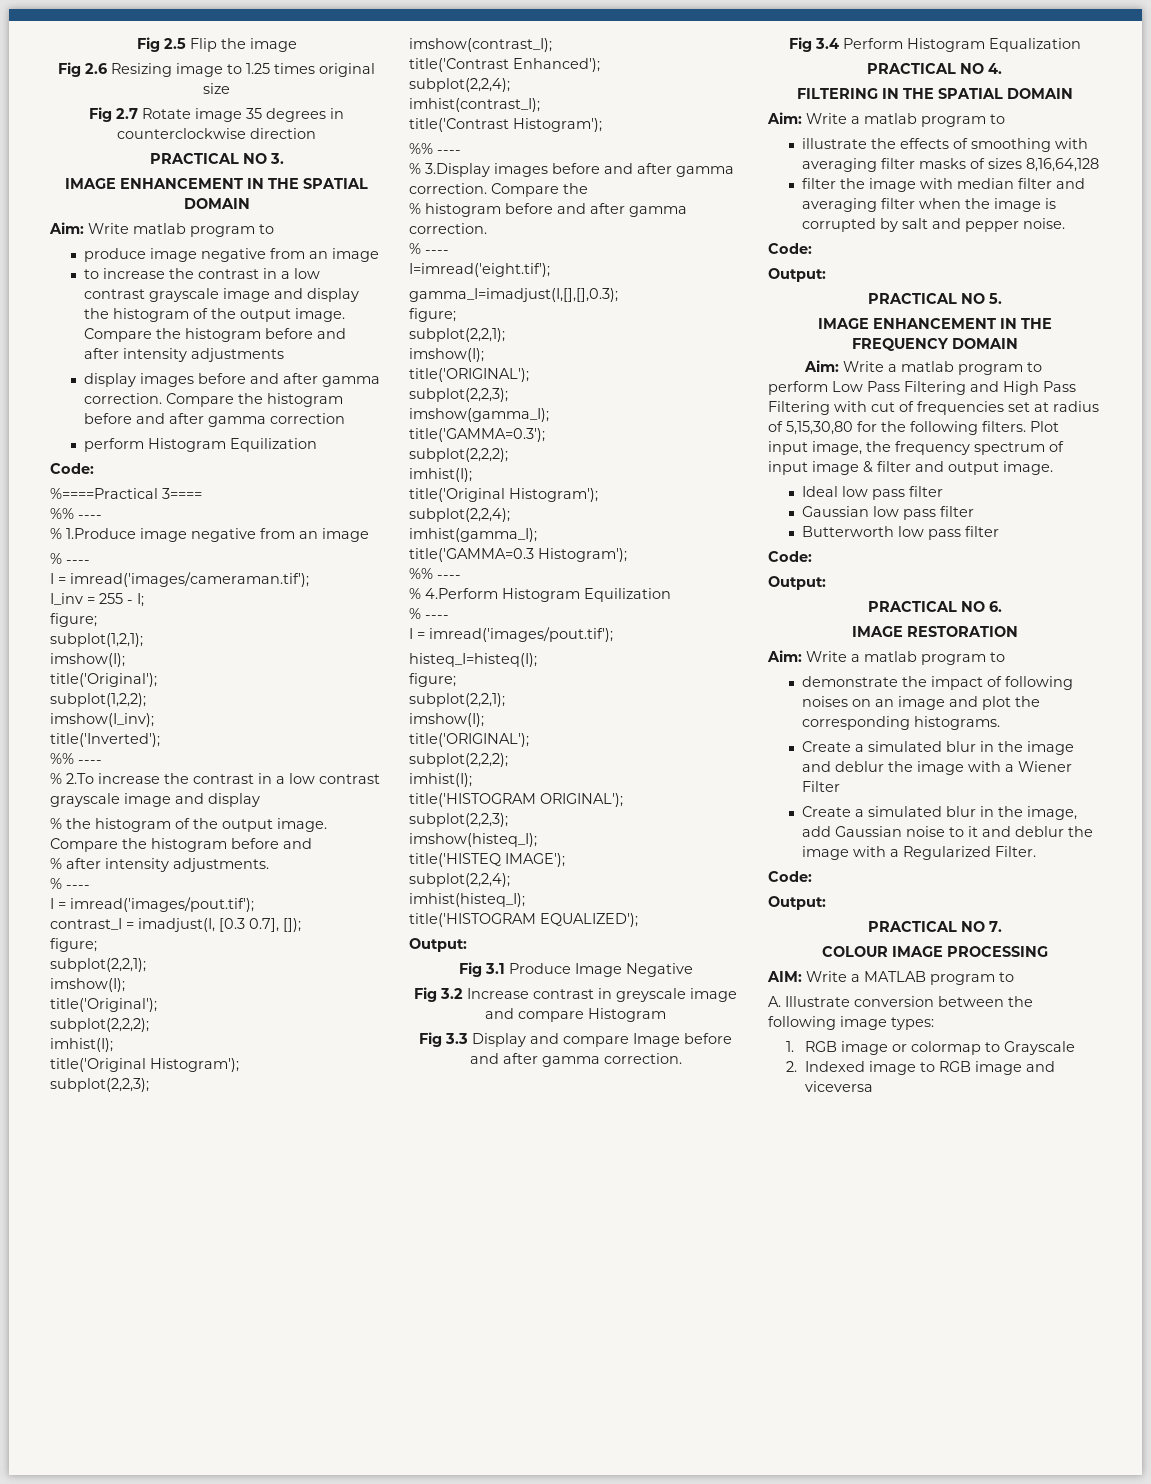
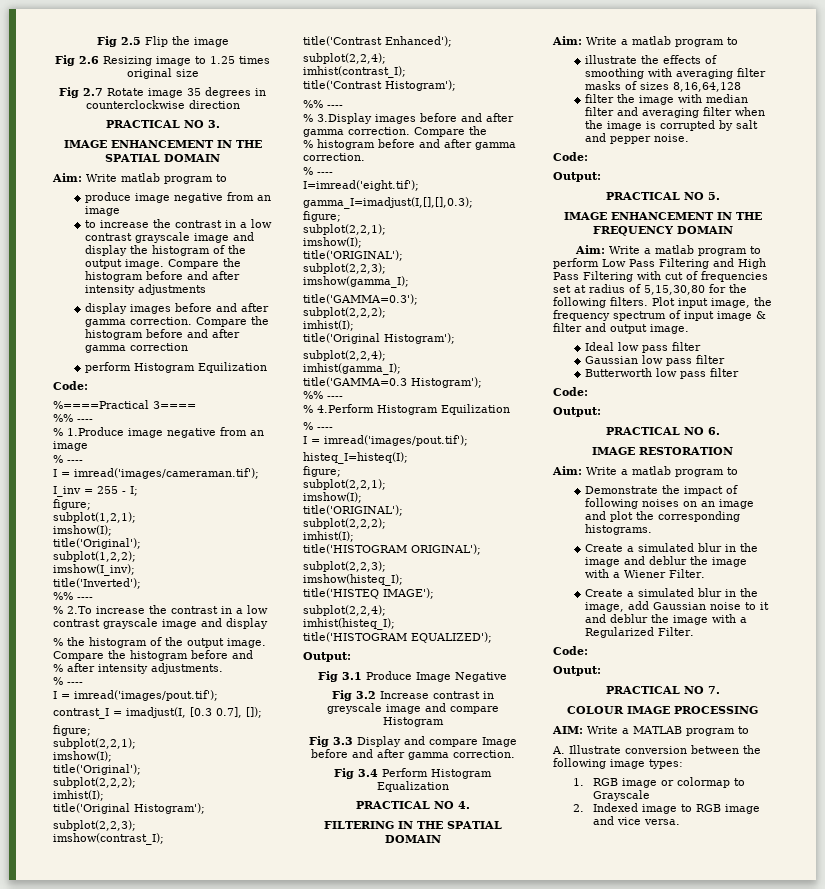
- demonstrate the impact of following noises on an image and plot the corresponding histograms.
+ Demonstrate the impact of following noises on an image and plot the corresponding histograms.
- Create a simulated blur in the image and deblur the image with a Wiener Filter
+ Create a simulated blur in the image and deblur the image with a Wiener Filter.
- 2. Indexed image to RGB image and viceversa
+ 2. Indexed image to RGB image and vice versa.

